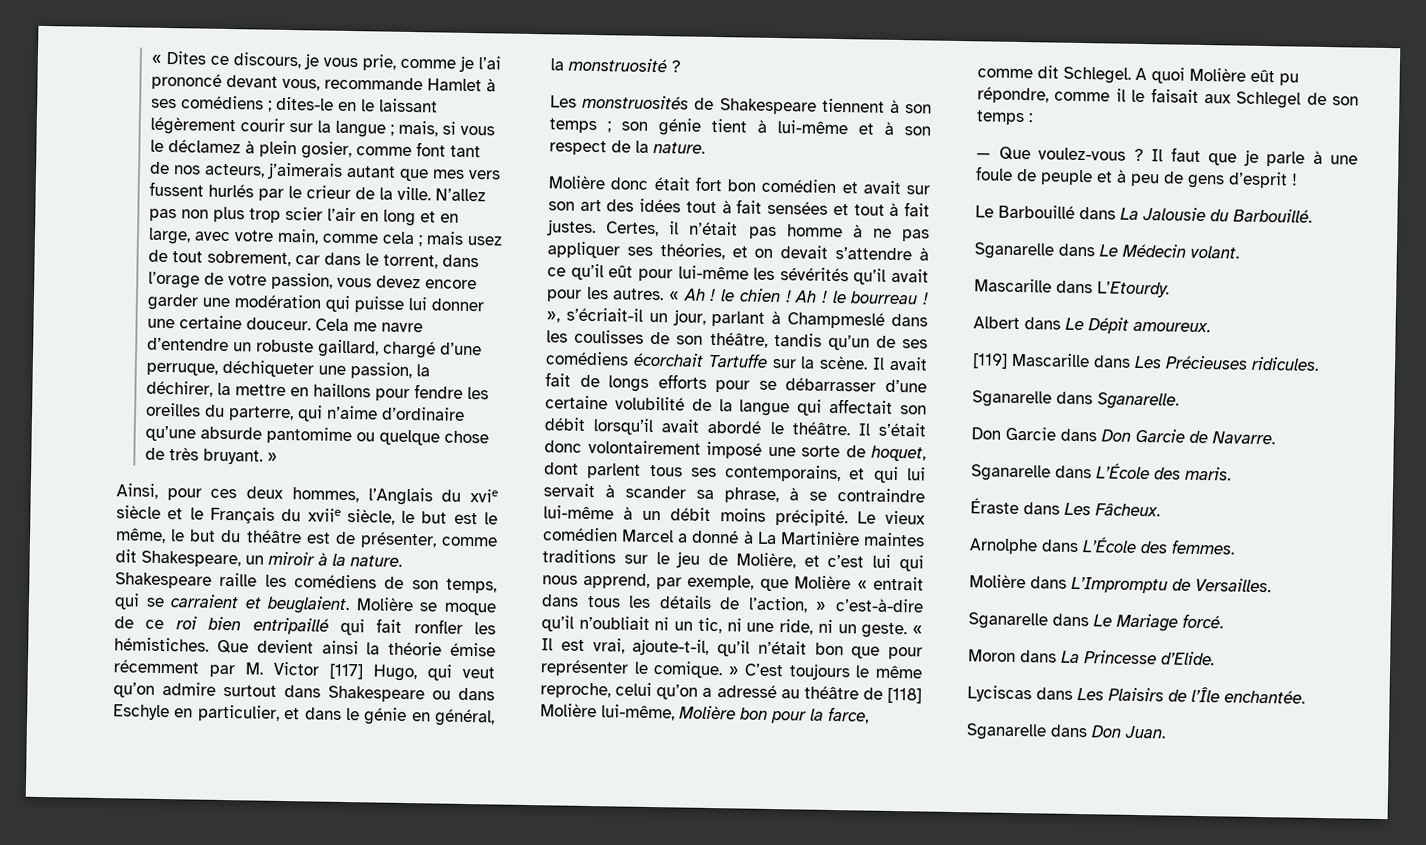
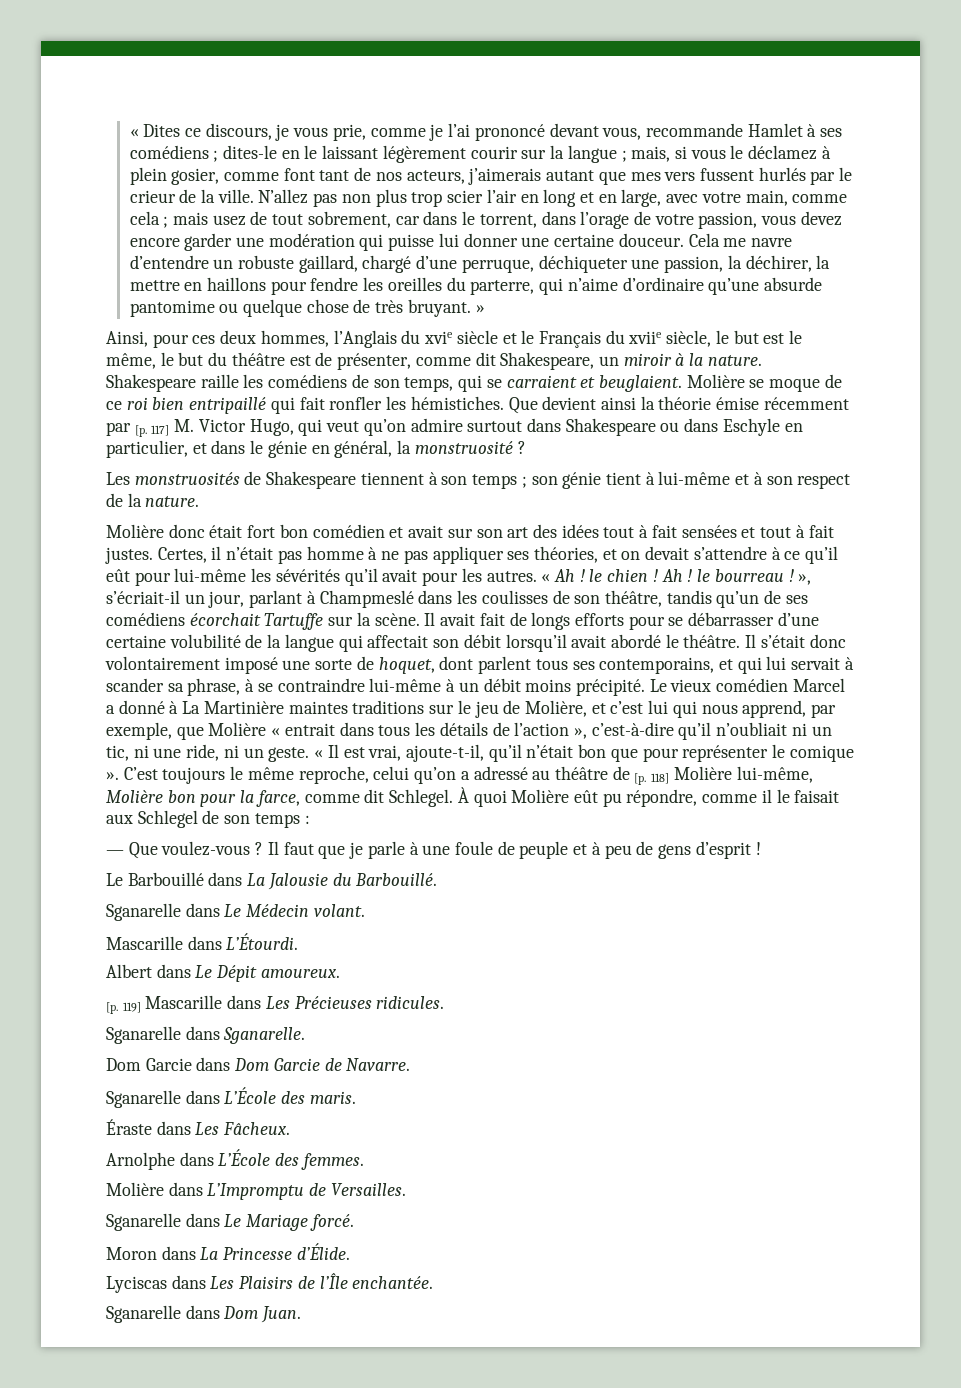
- Que devient ainsi la théorie émise récemment par M. Victor [117] Hugo, qui veut qu’on admire surtout dans Shakespeare ou dans Eschyle en particulier, et dans le génie en général, la monstruosité ?
+ Que devient ainsi la théorie émise récemment par [p. 117] M. Victor Hugo, qui veut qu’on admire surtout dans Shakespeare ou dans Eschyle en particulier, et dans le génie en général, la monstruosité ?
- Le vieux comédien Marcel a donné à La Martinière maintes traditions sur le jeu de Molière, et c’est lui qui nous apprend, par exemple, que Molière « entrait dans tous les détails de l’action, » c’est-à-dire qu’il n’oubliait ni un tic, ni une ride, ni un geste.
+ Le vieux comédien Marcel a donné à La Martinière maintes traditions sur le jeu de Molière, et c’est lui qui nous apprend, par exemple, que Molière « entrait dans tous les détails de l’action », c’est-à-dire qu’il n’oubliait ni un tic, ni une ride, ni un geste.
- « Il est vrai, ajoute-t-il, qu’il n’était bon que pour représenter le comique. » C’est toujours le même reproche, celui qu’on a adressé au théâtre de [118] Molière lui-même, Molière bon pour la farce, comme dit Schlegel.
+ « Il est vrai, ajoute-t-il, qu’il n’était bon que pour représenter le comique ». C’est toujours le même reproche, celui qu’on a adressé au théâtre de [p. 118] Molière lui-même, Molière bon pour la farce, comme dit Schlegel.
- A quoi Molière eût pu répondre, comme il le faisait aux Schlegel de son temps :
+ À quoi Molière eût pu répondre, comme il le faisait aux Schlegel de son temps :
- Mascarille dans L’Etourdy.
+ Mascarille dans L’Étourdi.
- [119] Mascarille dans Les Précieuses ridicules.
+ [p. 119] Mascarille dans Les Précieuses ridicules.
- Don Garcie dans Don Garcie de Navarre.
+ Dom Garcie dans Dom Garcie de Navarre.
- Moron dans La Princesse d’Elide.
+ Moron dans La Princesse d’Élide.
- Sganarelle dans Don Juan.
+ Sganarelle dans Dom Juan.

